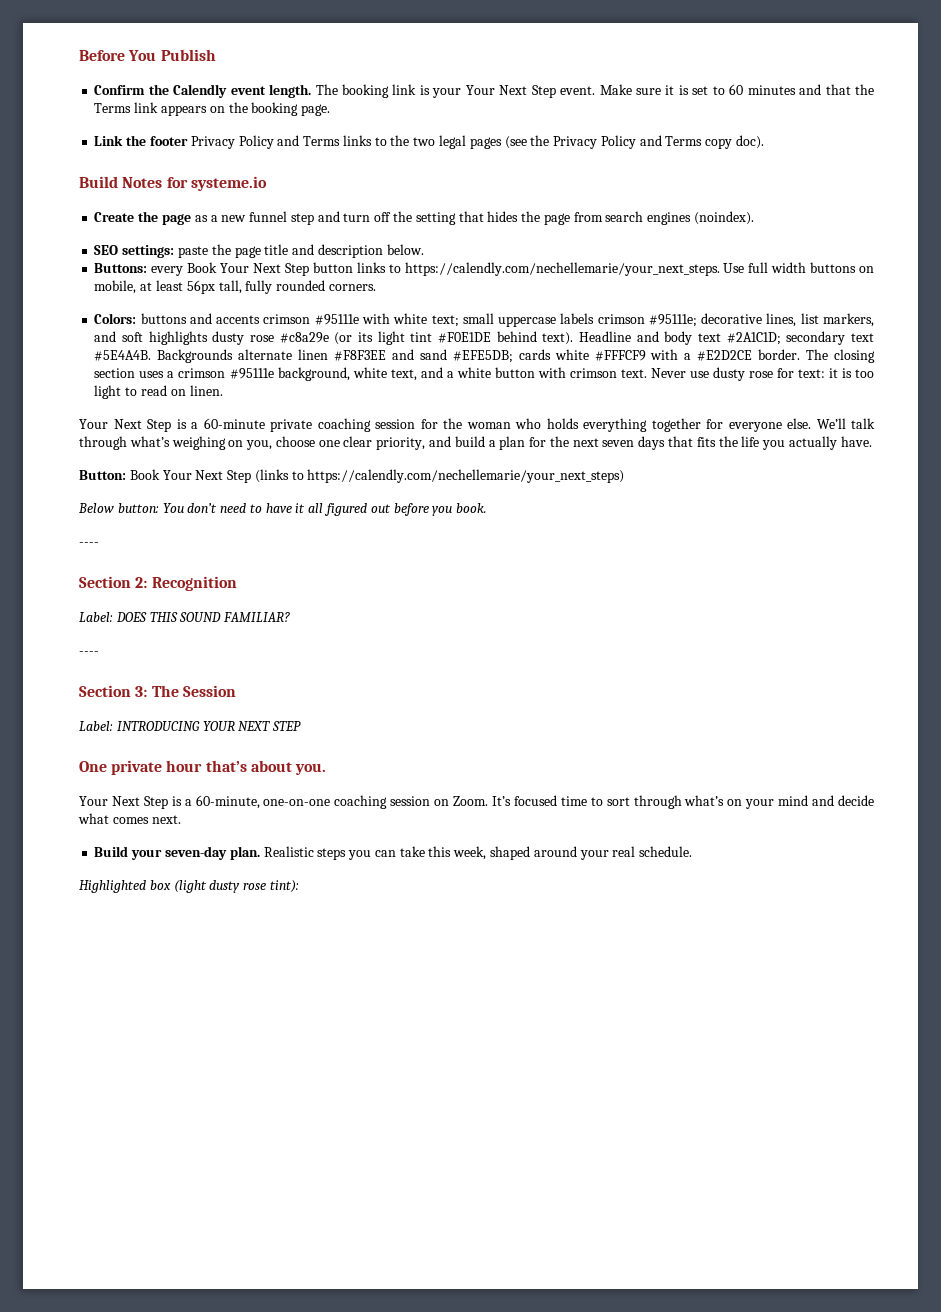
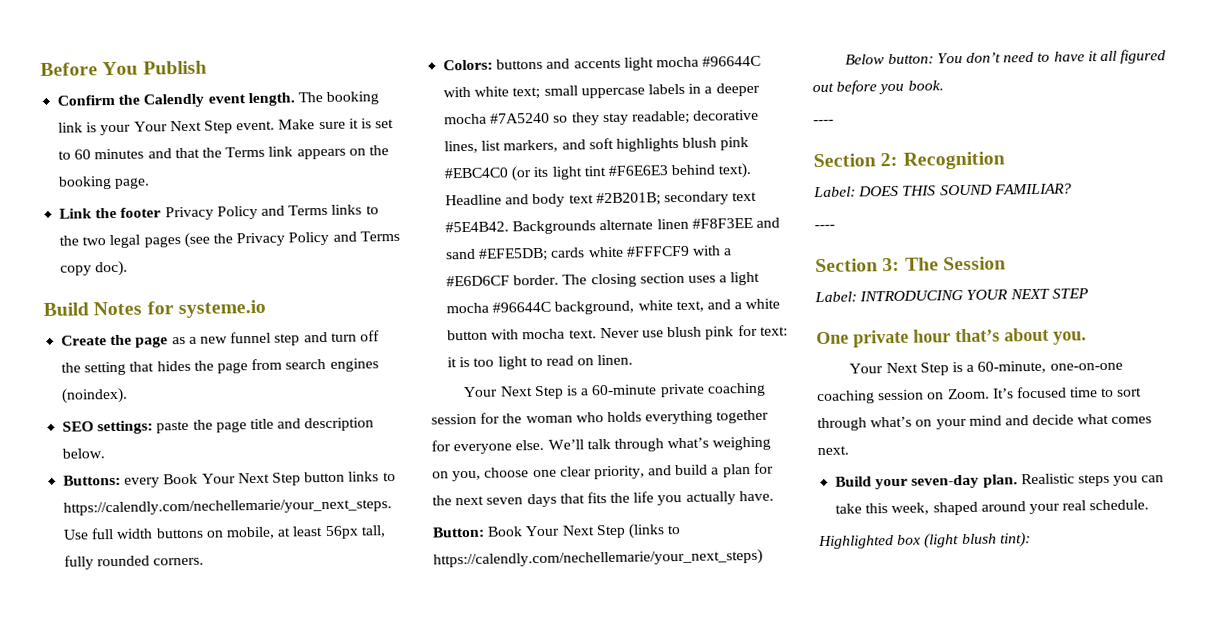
- Colors: buttons and accents crimson #95111e with white text; small uppercase labels crimson #95111e; decorative lines, list markers, and soft highlights dusty rose #c8a29e (or its light tint #F0E1DE behind text).
+ Colors: buttons and accents light mocha #96644C with white text; small uppercase labels in a deeper mocha #7A5240 so they stay readable; decorative lines, list markers, and soft highlights blush pink #EBC4C0 (or its light tint #F6E6E3 behind text).
- Headline and body text #2A1C1D; secondary text #5E4A4B.
+ Headline and body text #2B201B; secondary text #5E4B42.
- Backgrounds alternate linen #F8F3EE and sand #EFE5DB; cards white #FFFCF9 with a #E2D2CE border.
+ Backgrounds alternate linen #F8F3EE and sand #EFE5DB; cards white #FFFCF9 with a #E6D6CF border.
- The closing section uses a crimson #95111e background, white text, and a white button with crimson text.
+ The closing section uses a light mocha #96644C background, white text, and a white button with mocha text.
- Never use dusty rose for text: it is too light to read on linen.
+ Never use blush pink for text: it is too light to read on linen.
- Highlighted box (light dusty rose tint):
+ Highlighted box (light blush tint):

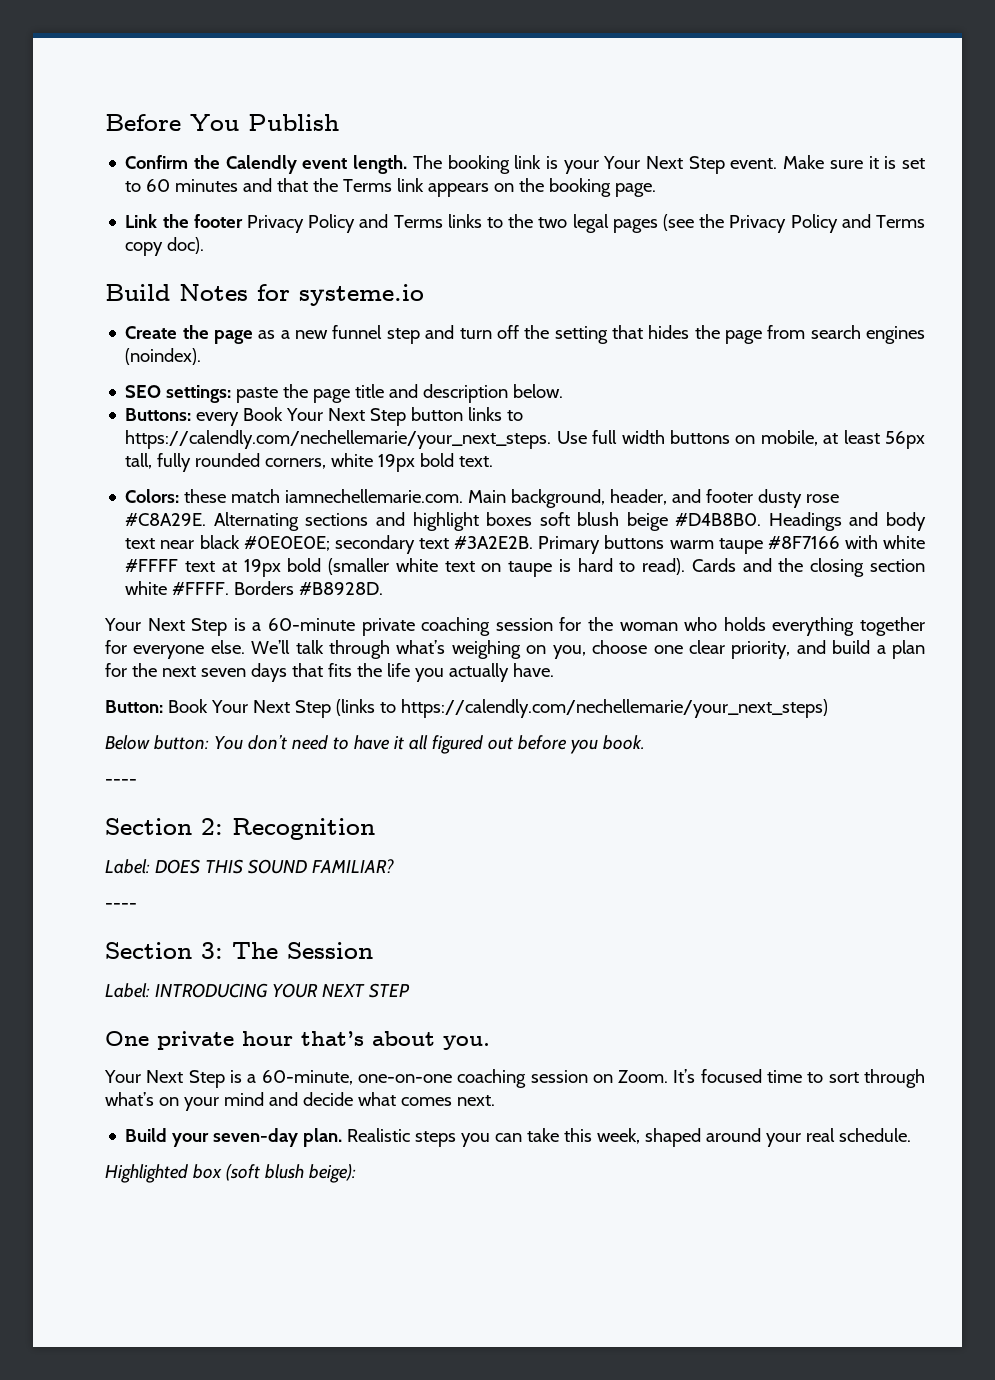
- Buttons: every Book Your Next Step button links to https://calendly.com/nechellemarie/your_next_steps. Use full width buttons on mobile, at least 56px tall, fully rounded corners.
- Colors: buttons and accents light mocha #96644C with white text; small uppercase labels in a deeper mocha #7A5240 so they stay readable; decorative lines, list markers, and soft highlights blush pink #EBC4C0 (or its light tint #F6E6E3 behind text). Headline and body text #2B201B; secondary text #5E4B42. Backgrounds alternate linen #F8F3EE and sand #EFE5DB; cards white #FFFCF9 with a #E6D6CF border. The closing section uses a light mocha #96644C background, white text, and a white button with mocha text. Never use blush pink for text: it is too light to read on linen.
+ Buttons: every Book Your Next Step button links to https://calendly.com/nechellemarie/your_next_steps. Use full width buttons on mobile, at least 56px tall, fully rounded corners, white 19px bold text.
+ Colors: these match iamnechellemarie.com. Main background, header, and footer dusty rose #C8A29E. Alternating sections and highlight boxes soft blush beige #D4B8B0. Headings and body text near black #0E0E0E; secondary text #3A2E2B. Primary buttons warm taupe #8F7166 with white #FFFF text at 19px bold (smaller white text on taupe is hard to read). Cards and the closing section white #FFFF. Borders #B8928D.
- Highlighted box (light blush tint):
+ Highlighted box (soft blush beige):

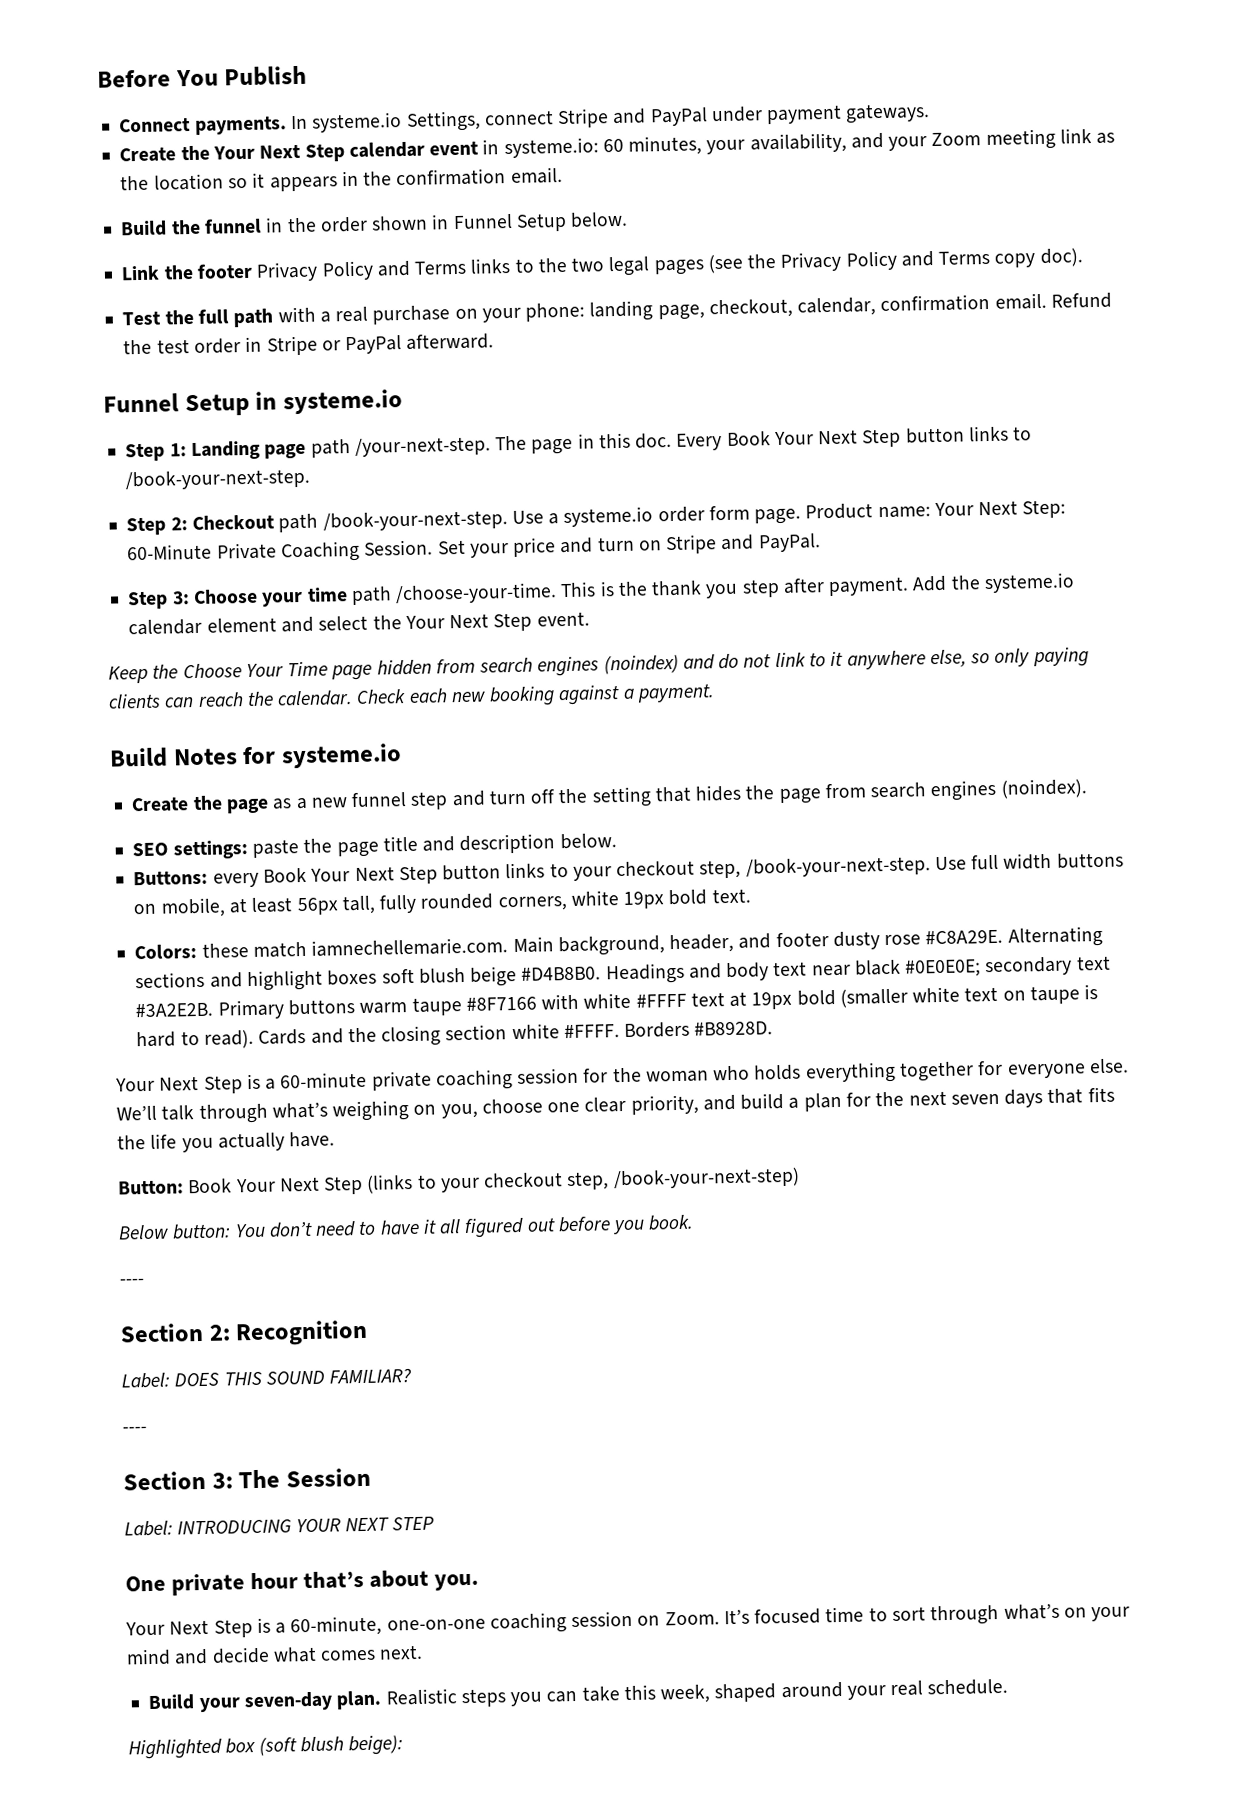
- Confirm the Calendly event length. The booking link is your Your Next Step event. Make sure it is set to 60 minutes and that the Terms link appears on the booking page.
+ Connect payments. In systeme.io Settings, connect Stripe and PayPal under payment gateways.
+ Create the Your Next Step calendar event in systeme.io: 60 minutes, your availability, and your Zoom meeting link as the location so it appears in the confirmation email.
+ Build the funnel in the order shown in Funnel Setup below.
+ Test the full path with a real purchase on your phone: landing page, checkout, calendar, confirmation email. Refund the test order in Stripe or PayPal afterward.
+ Funnel Setup in systeme.io
+ Step 1: Landing page path /your-next-step. The page in this doc. Every Book Your Next Step button links to /book-your-next-step.
+ Step 2: Checkout path /book-your-next-step. Use a systeme.io order form page. Product name: Your Next Step: 60-Minute Private Coaching Session. Set your price and turn on Stripe and PayPal.
+ Step 3: Choose your time path /choose-your-time. This is the thank you step after payment. Add the systeme.io calendar element and select the Your Next Step event.
+ Keep the Choose Your Time page hidden from search engines (noindex) and do not link to it anywhere else, so only paying clients can reach the calendar. Check each new booking against a payment.
- Buttons: every Book Your Next Step button links to https://calendly.com/nechellemarie/your_next_steps. Use full width buttons on mobile, at least 56px tall, fully rounded corners, white 19px bold text.
+ Buttons: every Book Your Next Step button links to your checkout step, /book-your-next-step. Use full width buttons on mobile, at least 56px tall, fully rounded corners, white 19px bold text.
- Button: Book Your Next Step (links to https://calendly.com/nechellemarie/your_next_steps)
+ Button: Book Your Next Step (links to your checkout step, /book-your-next-step)

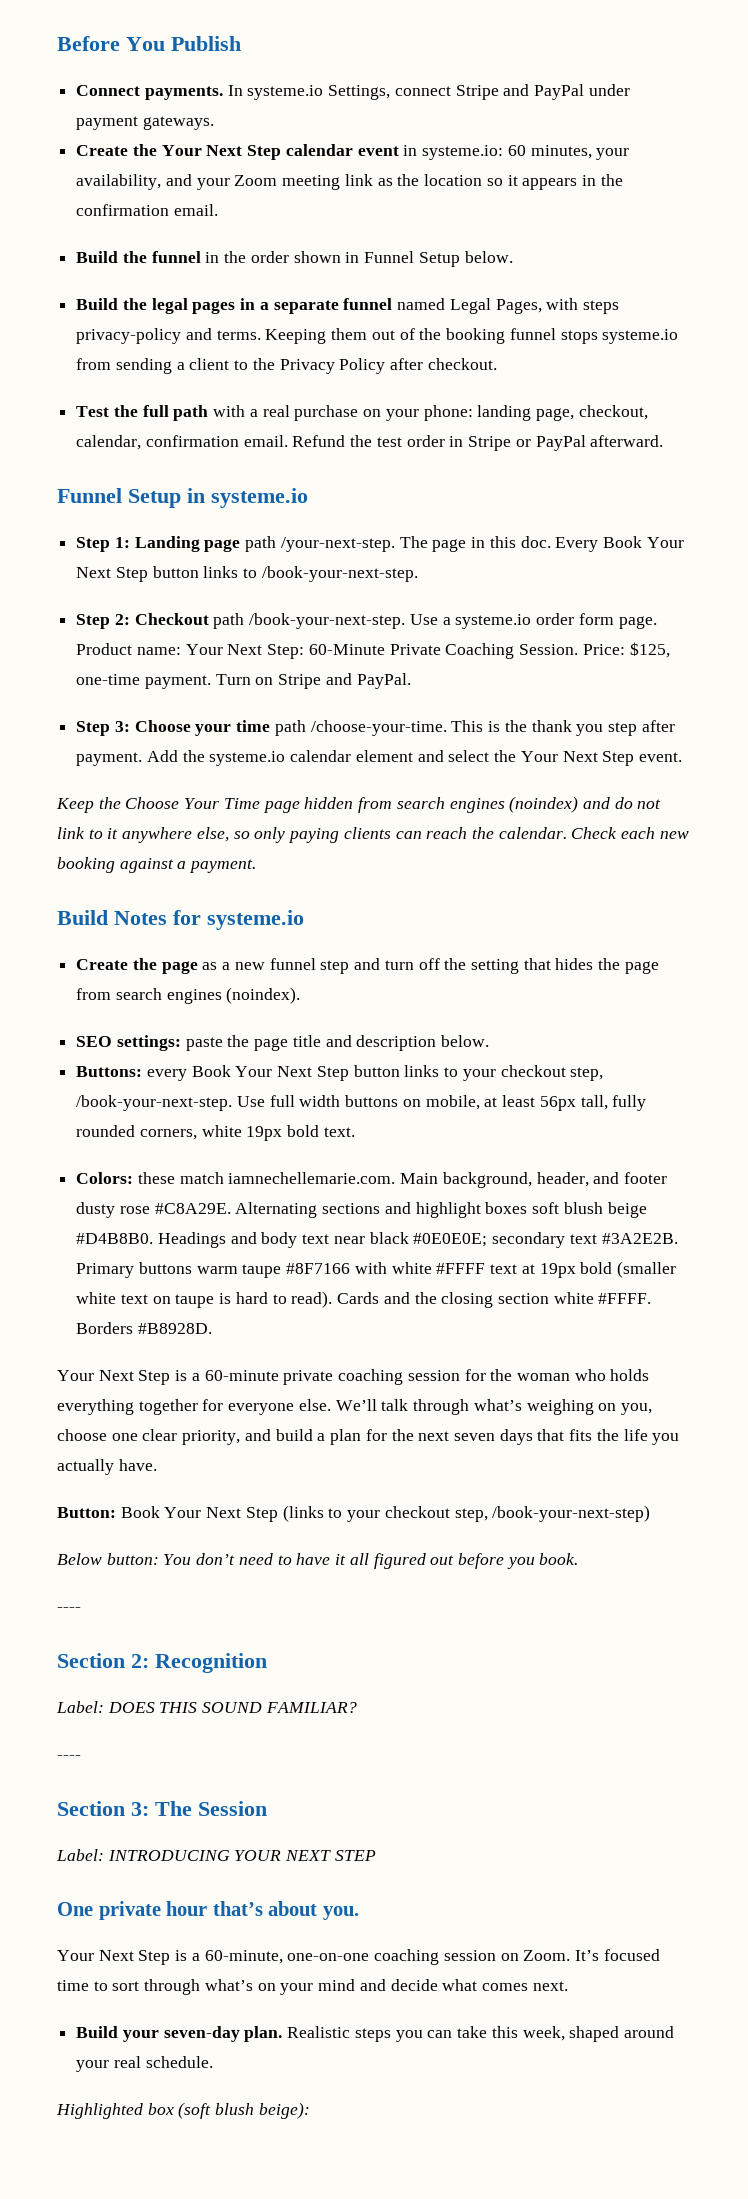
- Link the footer Privacy Policy and Terms links to the two legal pages (see the Privacy Policy and Terms copy doc).
+ Build the legal pages in a separate funnel named Legal Pages, with steps privacy-policy and terms. Keeping them out of the booking funnel stops systeme.io from sending a client to the Privacy Policy after checkout.
- Set your price and turn on Stripe and PayPal.
+ Price: $125, one-time payment. Turn on Stripe and PayPal.

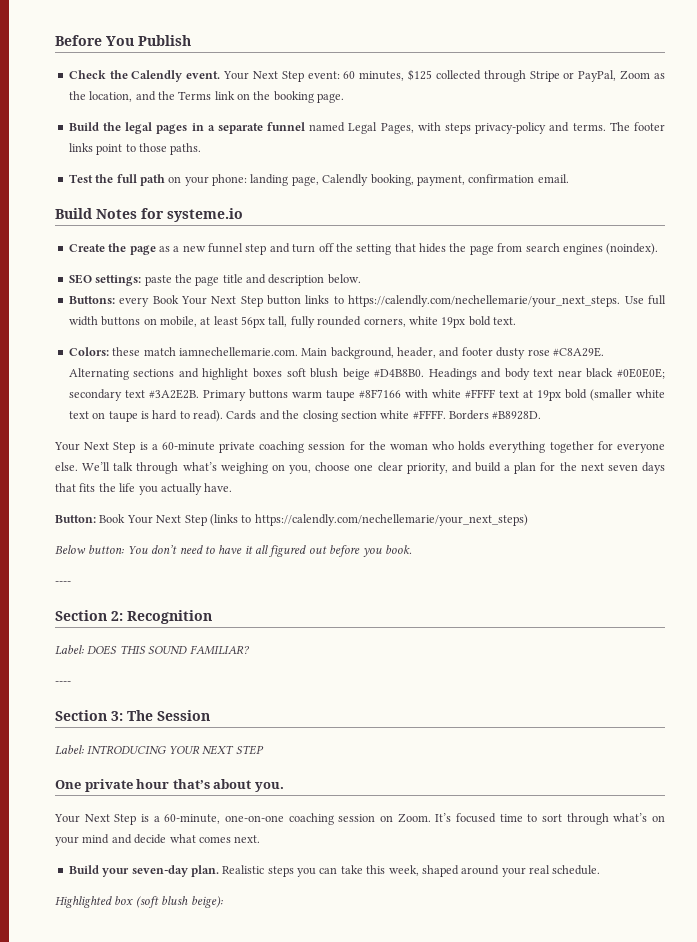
- Connect payments. In systeme.io Settings, connect Stripe and PayPal under payment gateways.
- Create the Your Next Step calendar event in systeme.io: 60 minutes, your availability, and your Zoom meeting link as the location so it appears in the confirmation email.
- Build the funnel in the order shown in Funnel Setup below.
+ Check the Calendly event. Your Next Step event: 60 minutes, $125 collected through Stripe or PayPal, Zoom as the location, and the Terms link on the booking page.
- Keeping them out of the booking funnel stops systeme.io from sending a client to the Privacy Policy after checkout.
+ The footer links point to those paths.
- Test the full path with a real purchase on your phone: landing page, checkout, calendar, confirmation email. Refund the test order in Stripe or PayPal afterward.
- Funnel Setup in systeme.io
- Step 1: Landing page path /your-next-step. The page in this doc. Every Book Your Next Step button links to /book-your-next-step.
- Step 2: Checkout path /book-your-next-step. Use a systeme.io order form page. Product name: Your Next Step: 60-Minute Private Coaching Session. Price: $125, one-time payment. Turn on Stripe and PayPal.
- Step 3: Choose your time path /choose-your-time. This is the thank you step after payment. Add the systeme.io calendar element and select the Your Next Step event.
- Keep the Choose Your Time page hidden from search engines (noindex) and do not link to it anywhere else, so only paying clients can reach the calendar. Check each new booking against a payment.
+ Test the full path on your phone: landing page, Calendly booking, payment, confirmation email.
- Buttons: every Book Your Next Step button links to your checkout step, /book-your-next-step. Use full width buttons on mobile, at least 56px tall, fully rounded corners, white 19px bold text.
+ Buttons: every Book Your Next Step button links to https://calendly.com/nechellemarie/your_next_steps. Use full width buttons on mobile, at least 56px tall, fully rounded corners, white 19px bold text.
- Button: Book Your Next Step (links to your checkout step, /book-your-next-step)
+ Button: Book Your Next Step (links to https://calendly.com/nechellemarie/your_next_steps)

